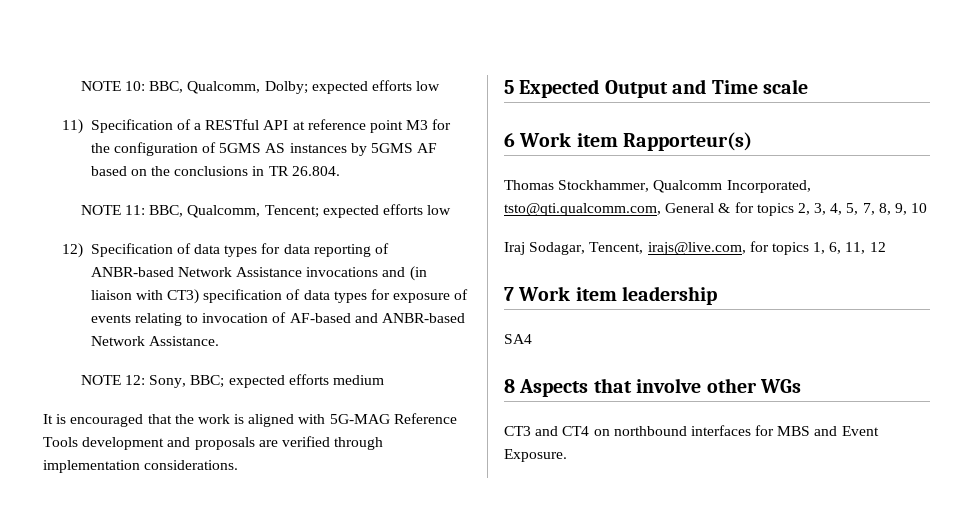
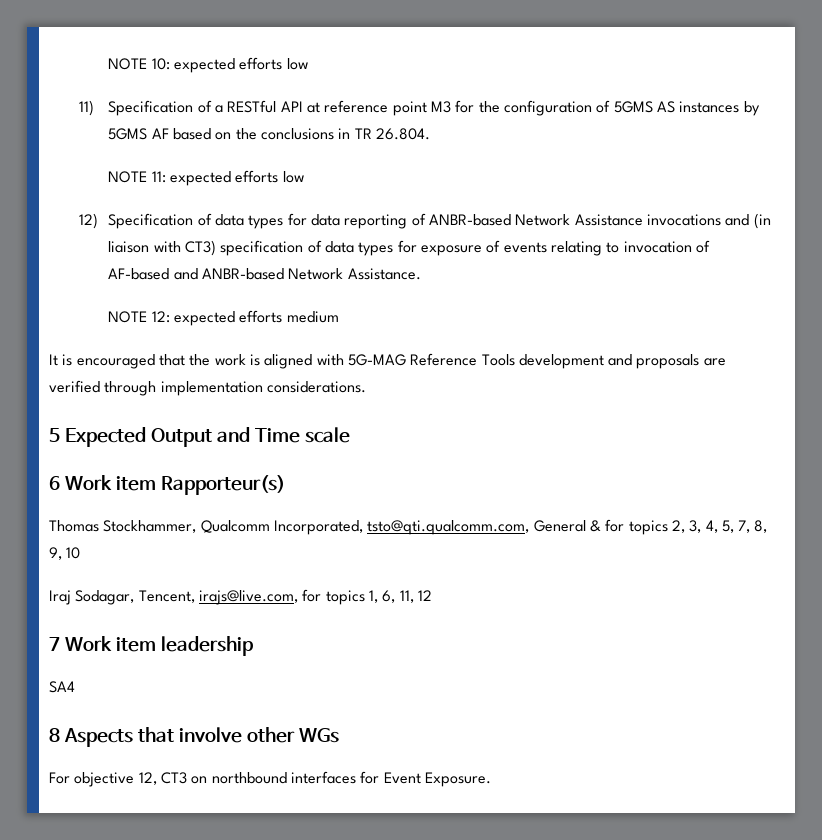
- NOTE 10: BBC, Qualcomm, Dolby; expected efforts low
+ NOTE 10: expected efforts low
- NOTE 11: BBC, Qualcomm, Tencent; expected efforts low
+ NOTE 11: expected efforts low
- NOTE 12: Sony, BBC; expected efforts medium
+ NOTE 12: expected efforts medium
- CT3 and CT4 on northbound interfaces for MBS and Event Exposure.
+ For objective 12, CT3 on northbound interfaces for Event Exposure.

